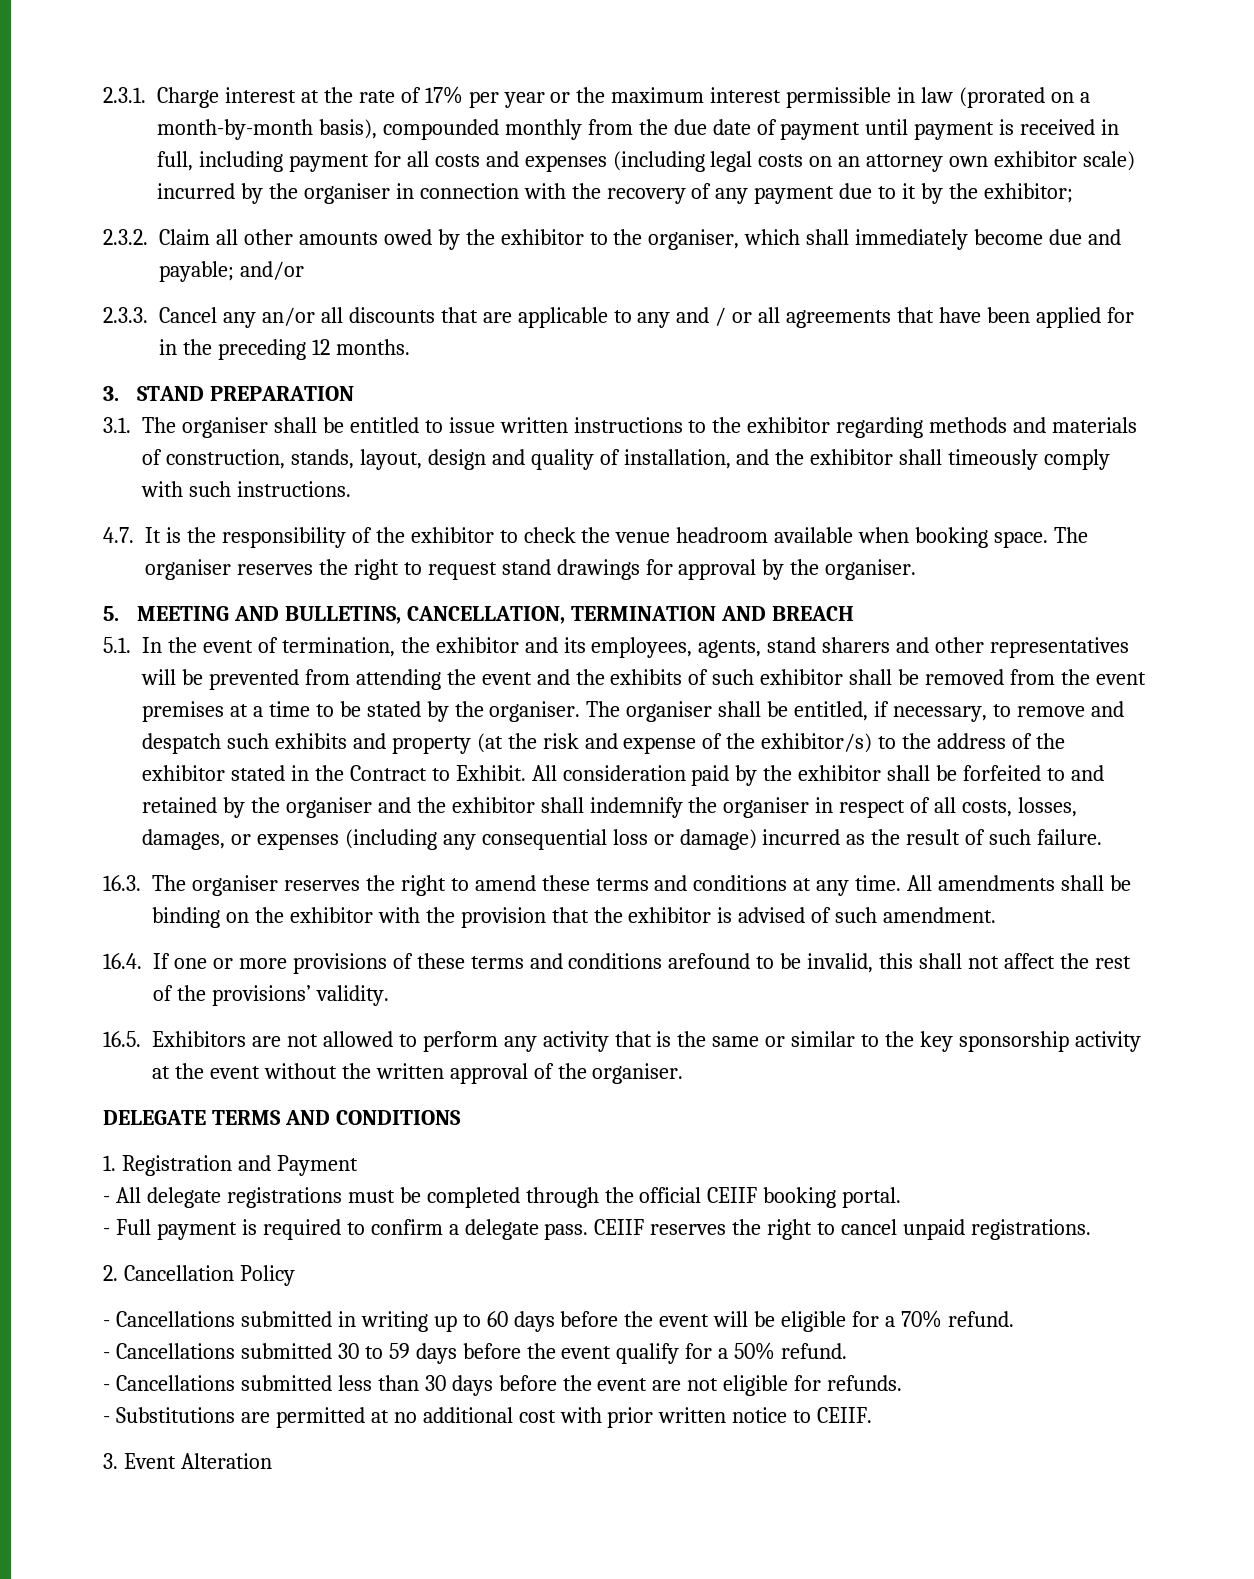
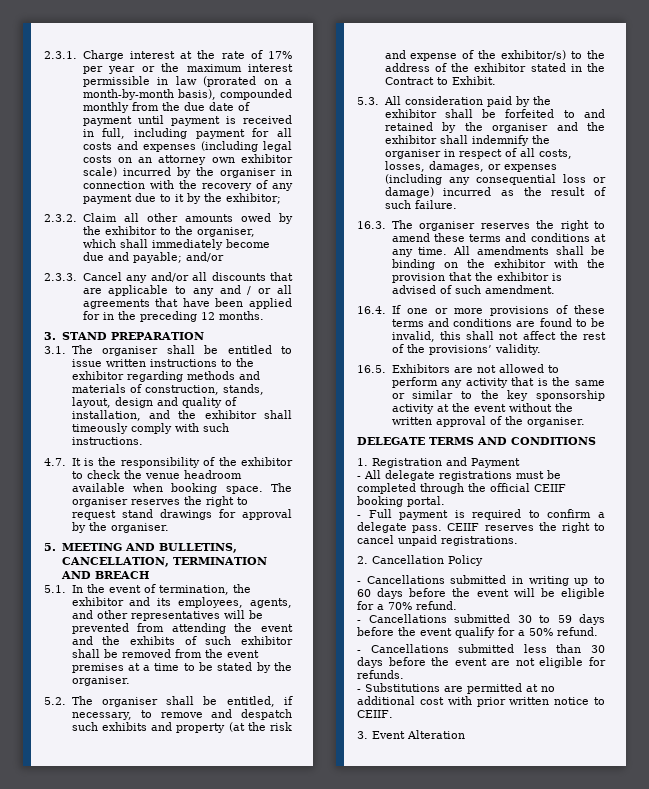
- 2.3.3. Cancel any an/or all discounts that are applicable to any and / or all agreements that have been applied for in the preceding 12 months.
+ 2.3.3. Cancel any and/or all discounts that are applicable to any and / or all agreements that have been applied for in the preceding 12 months.
- 5.1. In the event of termination, the exhibitor and its employees, agents, stand sharers and other representatives will be prevented from attending the event and the exhibits of such exhibitor shall be removed from the event premises at a time to be stated by the organiser. The organiser shall be entitled, if necessary, to remove and despatch such exhibits and property (at the risk and expense of the exhibitor/s) to the address of the exhibitor stated in the Contract to Exhibit. All consideration paid by the exhibitor shall be forfeited to and retained by the organiser and the exhibitor shall indemnify the organiser in respect of all costs, losses, damages, or expenses (including any consequential loss or damage) incurred as the result of such failure.
+ 5.1. In the event of termination, the exhibitor and its employees, agents, and other representatives will be prevented from attending the event and the exhibits of such exhibitor shall be removed from the event premises at a time to be stated by the organiser.
+ 5.2. The organiser shall be entitled, if necessary, to remove and despatch such exhibits and property (at the risk and expense of the exhibitor/s) to the address of the exhibitor stated in the Contract to Exhibit.
+ 5.3. All consideration paid by the exhibitor shall be forfeited to and retained by the organiser and the exhibitor shall indemnify the organiser in respect of all costs, losses, damages, or expenses (including any consequential loss or damage) incurred as the result of such failure.
- 16.4. If one or more provisions of these terms and conditions arefound to be invalid, this shall not affect the rest of the provisions’ validity.
+ 16.4. If one or more provisions of these terms and conditions are found to be invalid, this shall not affect the rest of the provisions’ validity.

